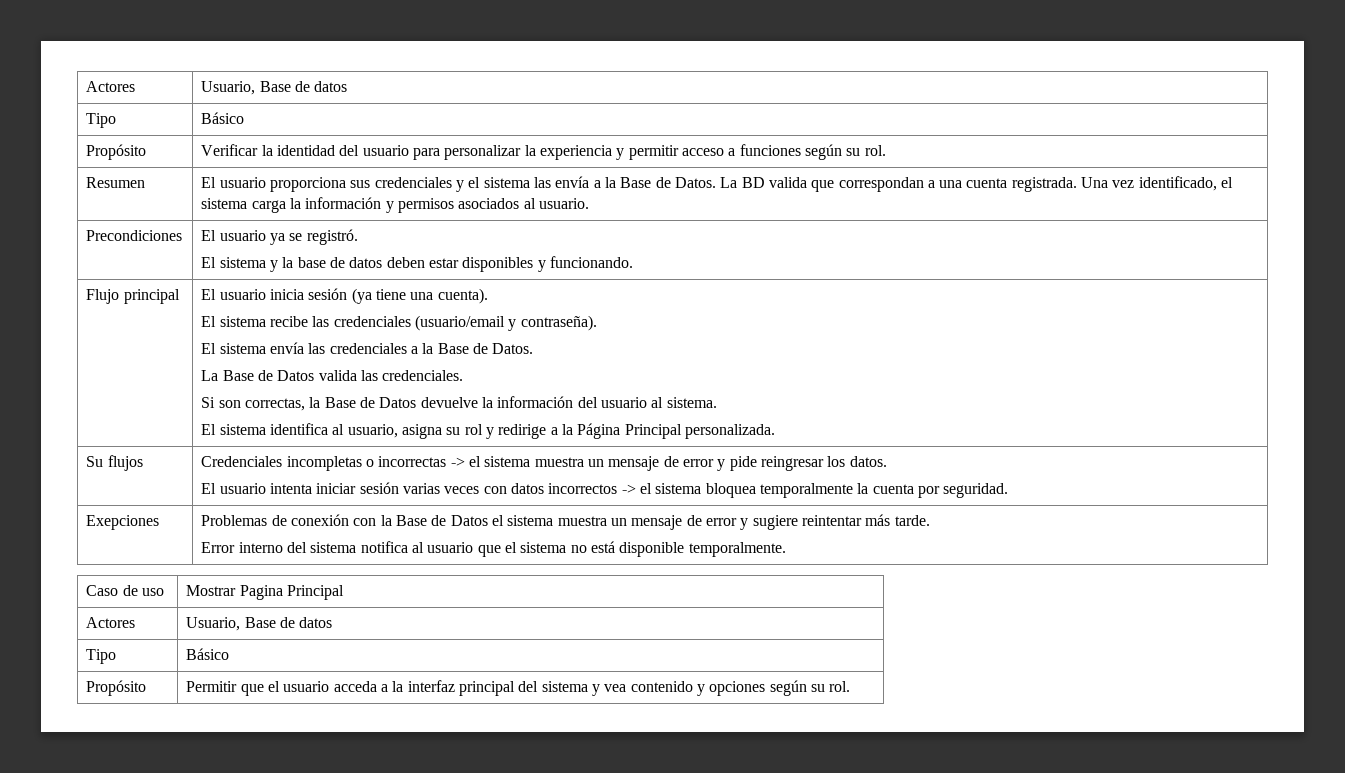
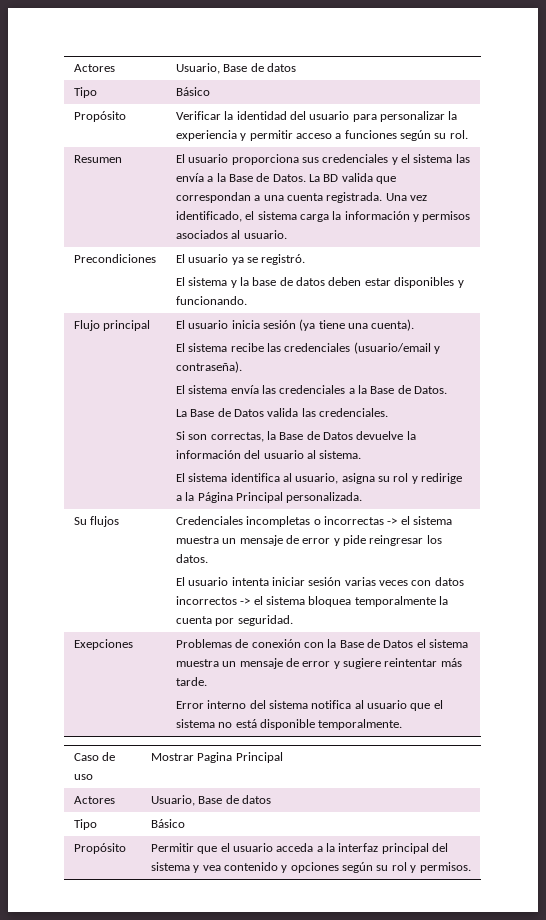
- Propósito | Permitir que el usuario acceda a la interfaz principal del sistema y vea contenido y opciones según su rol.
+ Propósito | Permitir que el usuario acceda a la interfaz principal del sistema y vea contenido y opciones según su rol y permisos.

